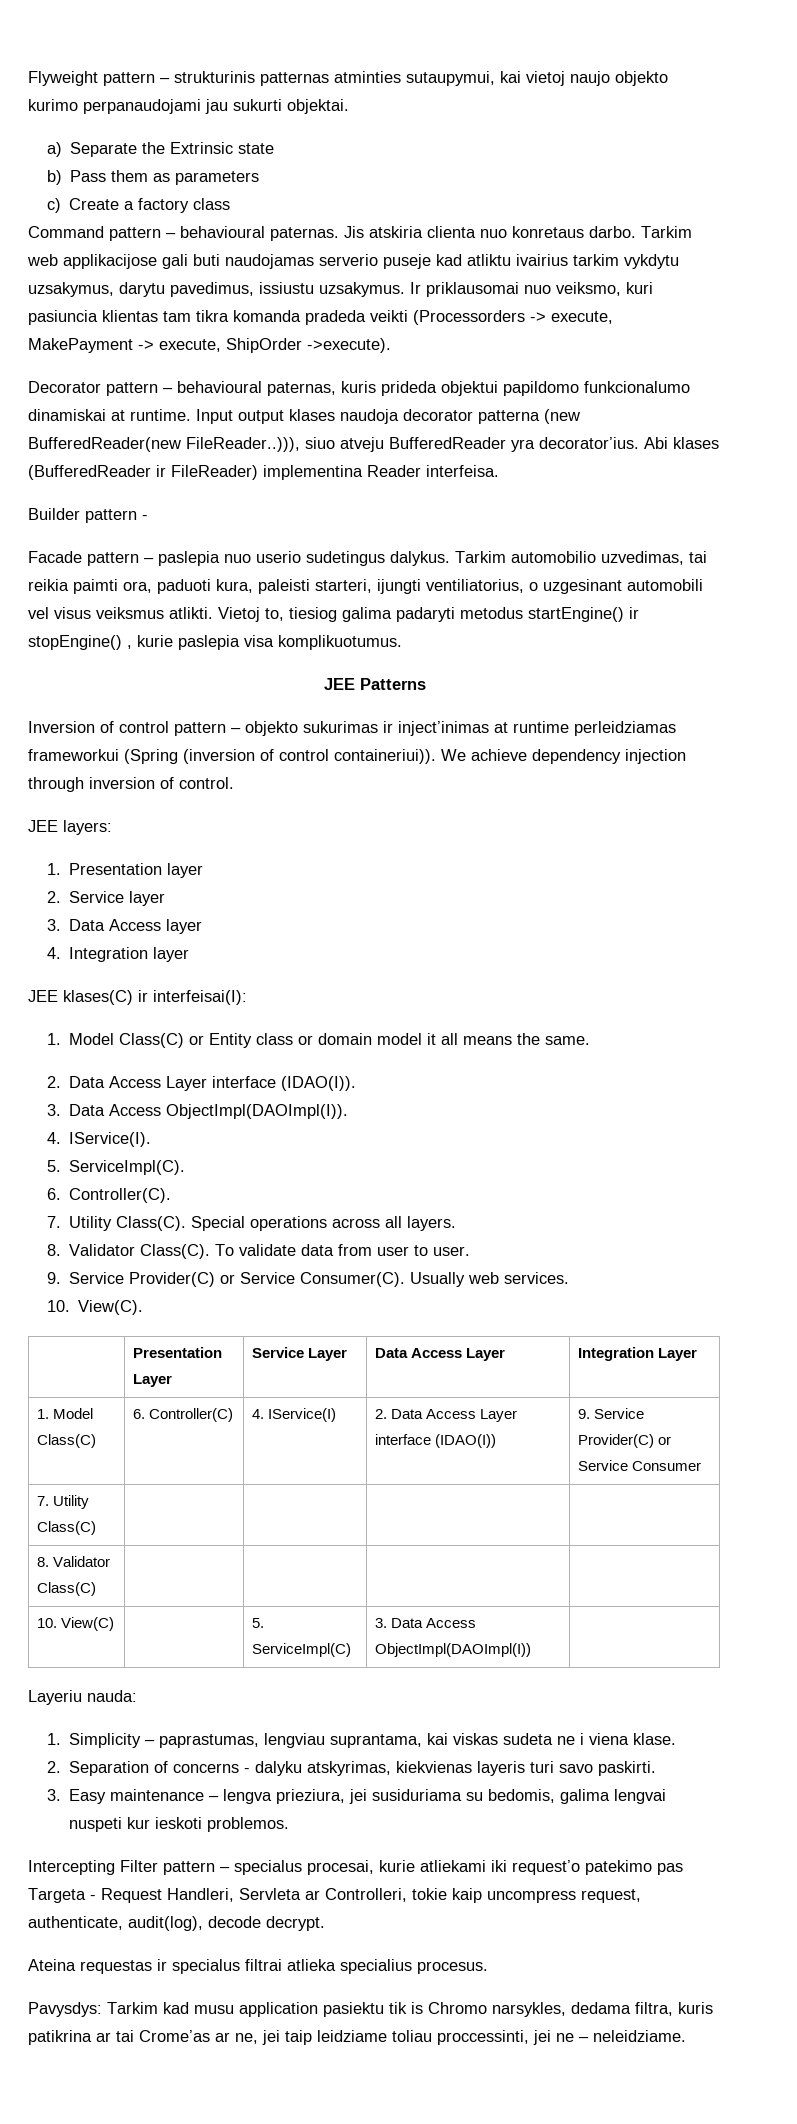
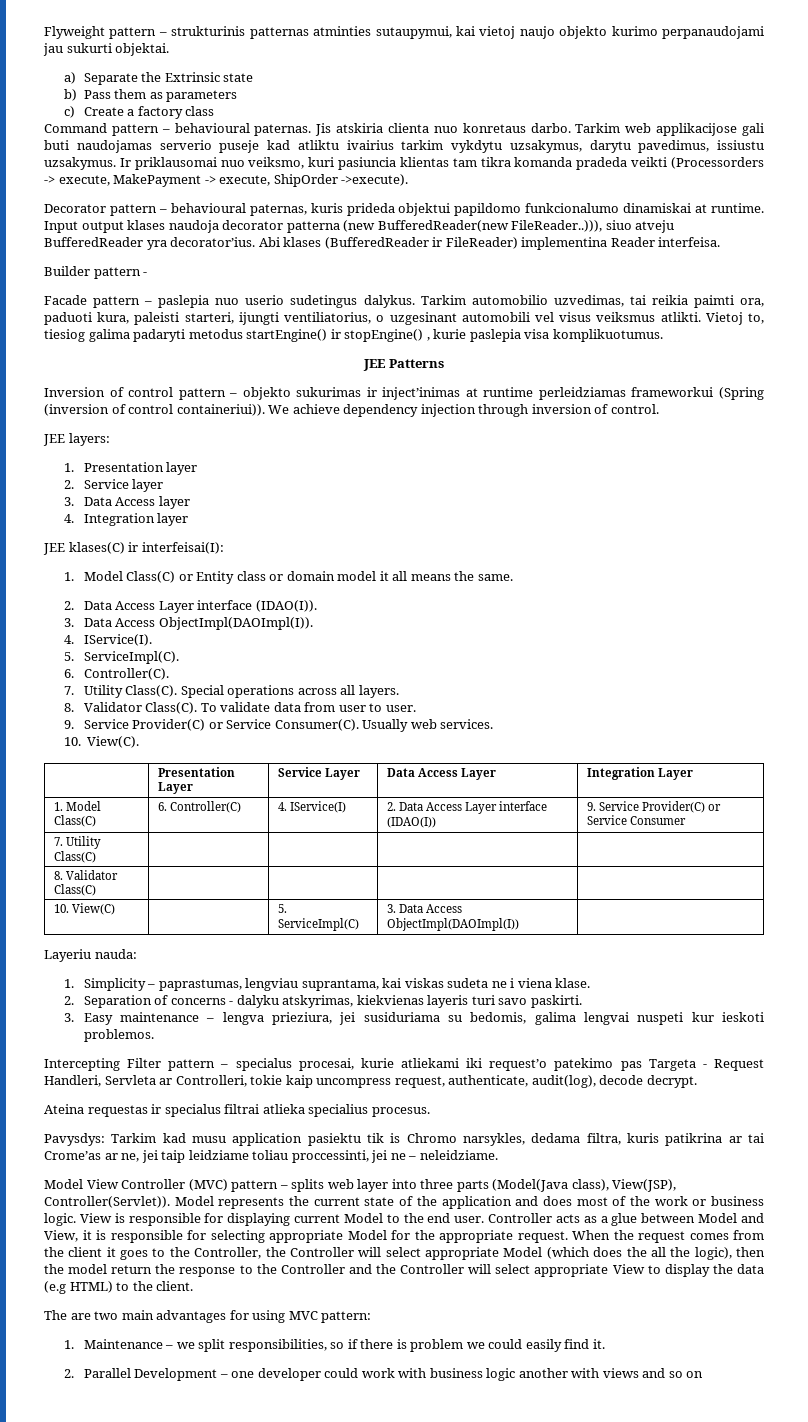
+ Model View Controller (MVC) pattern – splits web layer into three parts (Model(Java class), View(JSP), Controller(Servlet)). Model represents the current state of the application and does most of the work or business logic. View is responsible for displaying current Model to the end user. Controller acts as a glue between Model and View, it is responsible for selecting appropriate Model for the appropriate request. When the request comes from the client it goes to the Controller, the Controller will select appropriate Model (which does the all the logic), then the model return the response to the Controller and the Controller will select appropriate View to display the data (e.g HTML) to the client.
+ The are two main advantages for using MVC pattern:
+ 1. Maintenance – we split responsibilities, so if there is problem we could easily find it.
+ 2. Parallel Development – one developer could work with business logic another with views and so on

